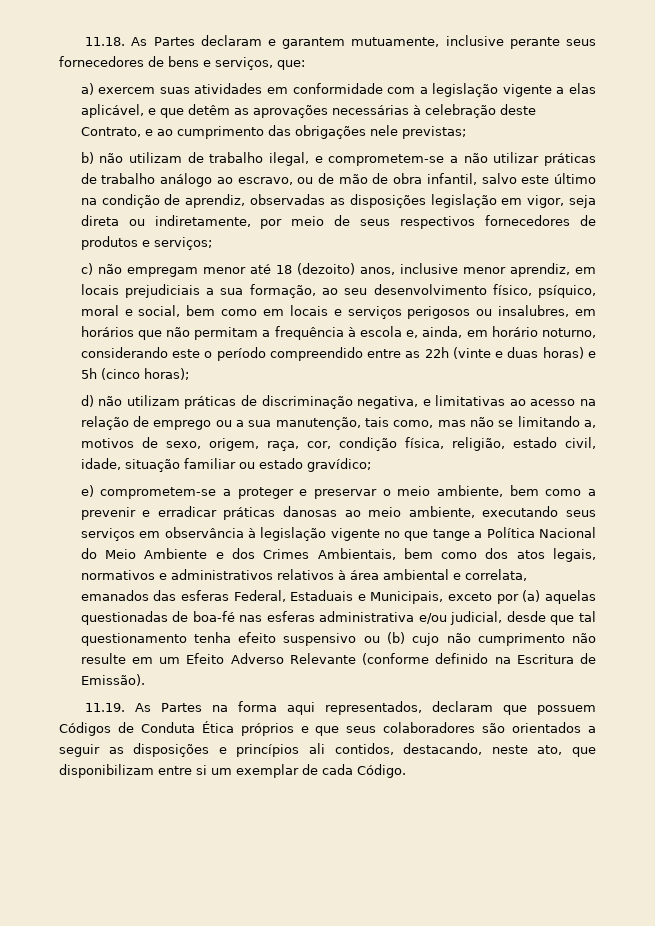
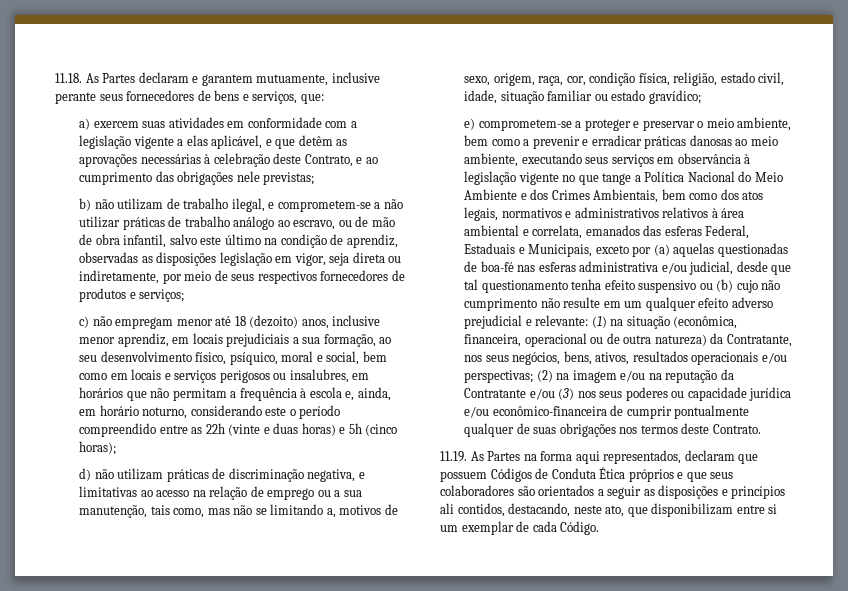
- e) comprometem-se a proteger e preservar o meio ambiente, bem como a prevenir e erradicar práticas danosas ao meio ambiente, executando seus serviços em observância à legislação vigente no que tange a Política Nacional do Meio Ambiente e dos Crimes Ambientais, bem como dos atos legais, normativos e administrativos relativos à área ambiental e correlata, emanados das esferas Federal, Estaduais e Municipais, exceto por (a) aquelas questionadas de boa-fé nas esferas administrativa e/ou judicial, desde que tal questionamento tenha efeito suspensivo ou (b) cujo não cumprimento não resulte em um Efeito Adverso Relevante (conforme definido na Escritura de Emissão).
+ e) comprometem-se a proteger e preservar o meio ambiente, bem como a prevenir e erradicar práticas danosas ao meio ambiente, executando seus serviços em observância à legislação vigente no que tange a Política Nacional do Meio Ambiente e dos Crimes Ambientais, bem como dos atos legais, normativos e administrativos relativos à área ambiental e correlata, emanados das esferas Federal, Estaduais e Municipais, exceto por (a) aquelas questionadas de boa-fé nas esferas administrativa e/ou judicial, desde que tal questionamento tenha efeito suspensivo ou (b) cujo não cumprimento não resulte em um qualquer efeito adverso prejudicial e relevante: (1) na situação (econômica, financeira, operacional ou de outra natureza) da Contratante, nos seus negócios, bens, ativos, resultados operacionais e/ou perspectivas; (2) na imagem e/ou na reputação da Contratante e/ou (3) nos seus poderes ou capacidade jurídica e/ou econômico-financeira de cumprir pontualmente qualquer de suas obrigações nos termos deste Contrato.

